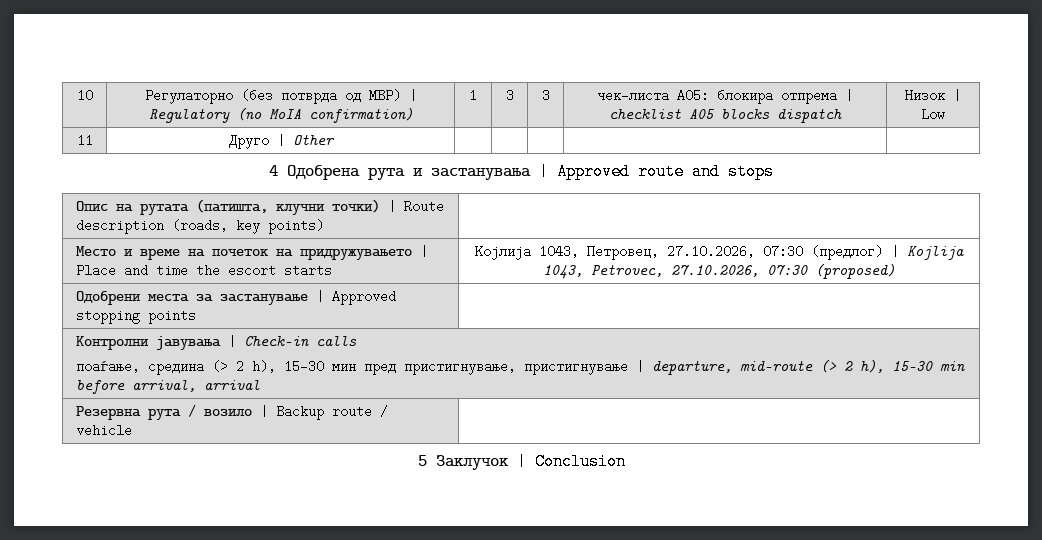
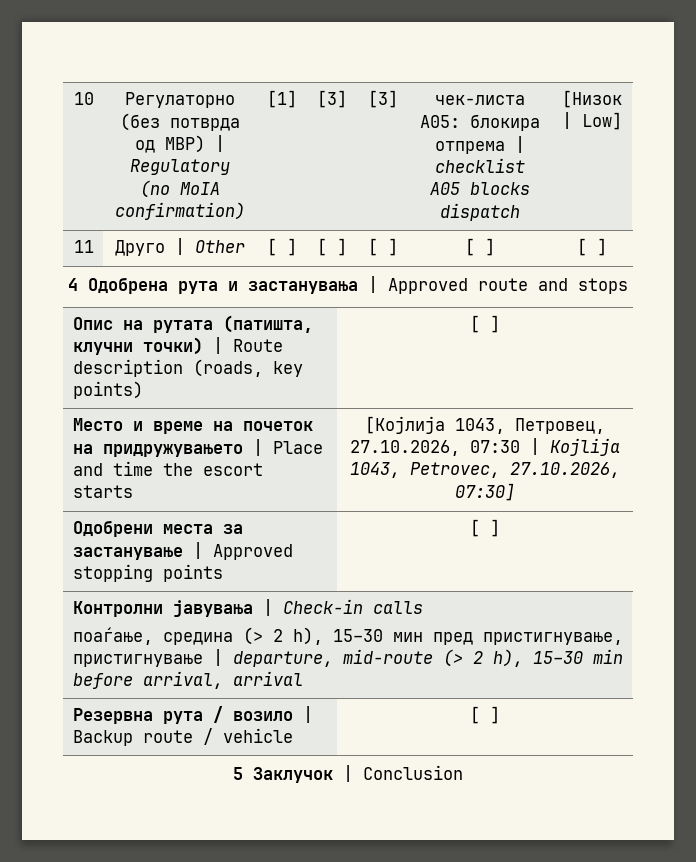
- 10 | Регулаторно (без потврда од МВР) | Regulatory (no MoIA confirmation) | 1 | 3 | 3 | чек-листа A05: блокира отпрема | checklist A05 blocks dispatch | Низок | Low
+ 10 | Регулаторно (без потврда од МВР) | Regulatory (no MoIA confirmation) | [1] | [3] | [3] | чек-листа A05: блокира отпрема | checklist A05 blocks dispatch | [Низок | Low]
- 11 | Друго | Other | | | | |
+ 11 | Друго | Other | [ ] | [ ] | [ ] | [ ] | [ ]
- Опис на рутата (патишта, клучни точки) | Route description (roads, key points) |
+ Опис на рутата (патишта, клучни точки) | Route description (roads, key points) | [ ]
- Место и време на почеток на придружувањето | Place and time the escort starts | Којлија 1043, Петровец, 27.10.2026, 07:30 (предлог) | Kojlija 1043, Petrovec, 27.10.2026, 07:30 (proposed)
+ Место и време на почеток на придружувањето | Place and time the escort starts | [Којлија 1043, Петровец, 27.10.2026, 07:30 | Kojlija 1043, Petrovec, 27.10.2026, 07:30]
- Одобрени места за застанување | Approved stopping points |
+ Одобрени места за застанување | Approved stopping points | [ ]
- Резервна рута / возило | Backup route / vehicle |
+ Резервна рута / возило | Backup route / vehicle | [ ]

